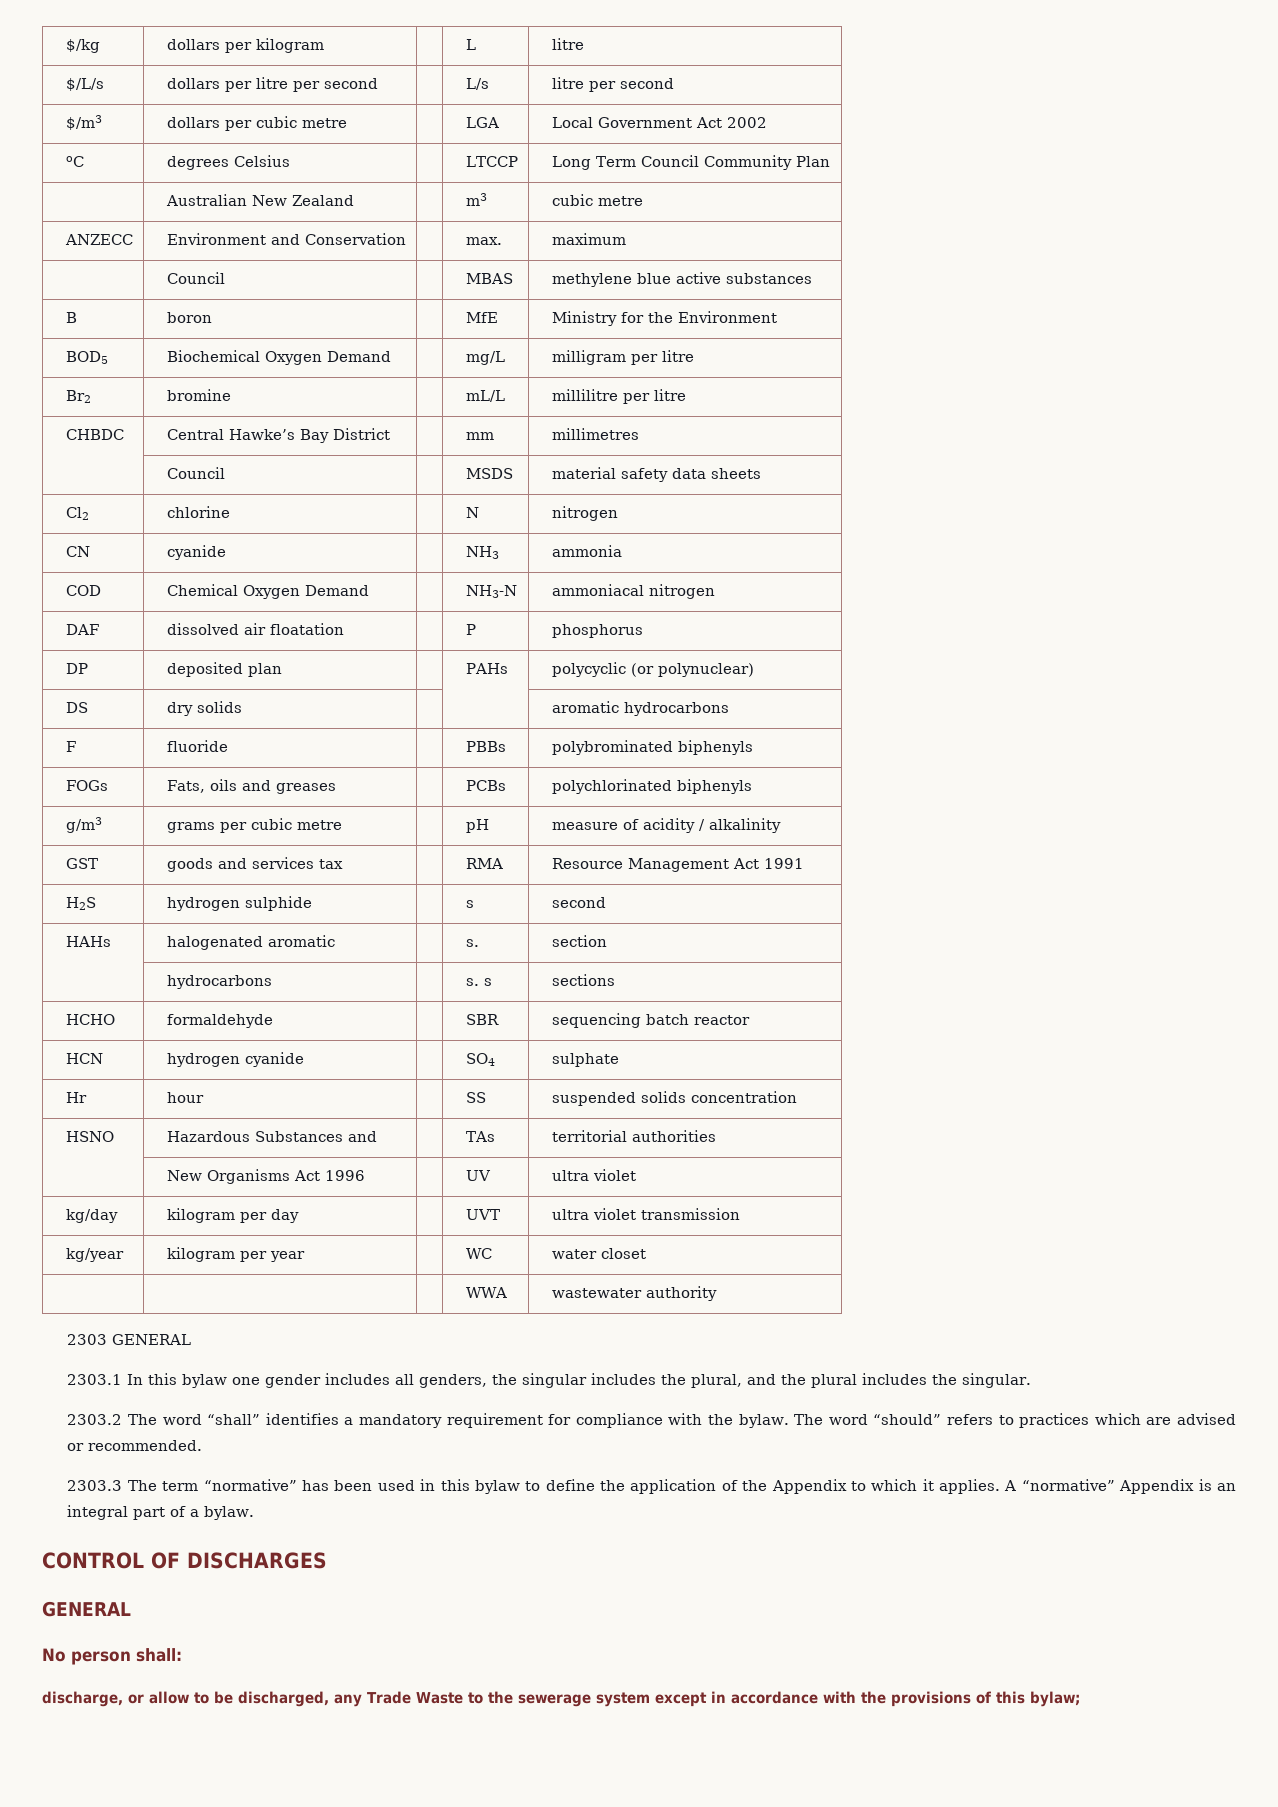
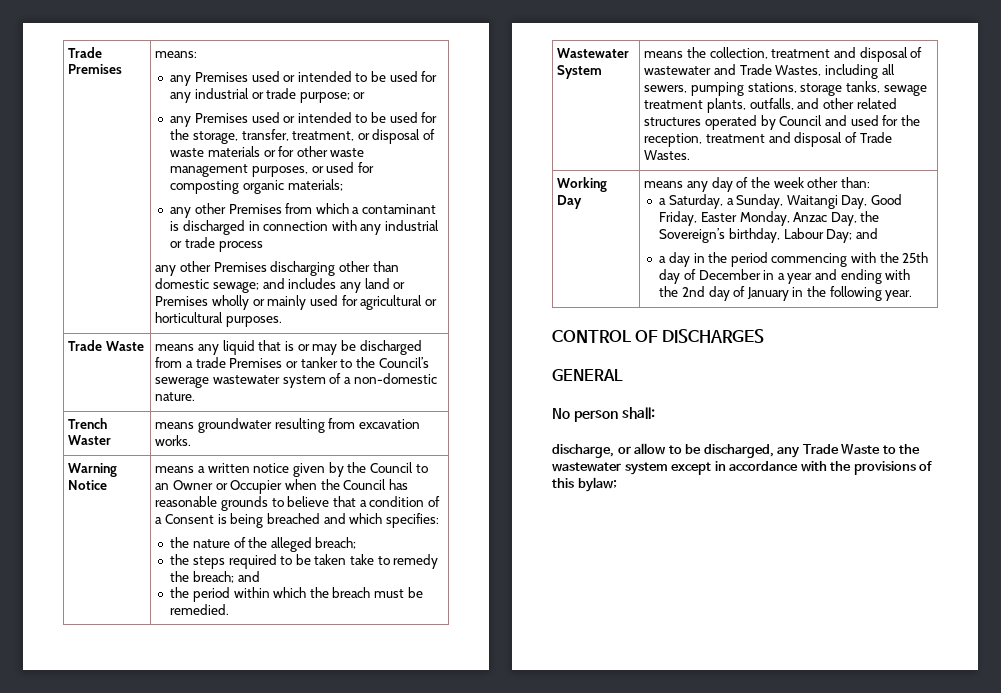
- $/kg | dollars per kilogram | | L | litre
- $/L/s | dollars per litre per second | | L/s | litre per second
- $/m3 | dollars per cubic metre | | LGA | Local Government Act 2002
- oC | degrees Celsius | | LTCCP | Long Term Council Community Plan
- | Australian New Zealand | | m3 | cubic metre
- ANZECC | Environment and Conservation | | max. | maximum
- | Council | | MBAS | methylene blue active substances
- B | boron | | MfE | Ministry for the Environment
- BOD5 | Biochemical Oxygen Demand | | mg/L | milligram per litre
- Br2 | bromine | | mL/L | millilitre per litre
- CHBDC | Central Hawke’s Bay District | | mm | millimetres
- | Council | | MSDS | material safety data sheets
- Cl2 | chlorine | | N | nitrogen
- CN | cyanide | | NH3 | ammonia
- COD | Chemical Oxygen Demand | | NH3-N | ammoniacal nitrogen
- DAF | dissolved air floatation | | P | phosphorus
- DP | deposited plan | | PAHs | polycyclic (or polynuclear)
- DS | dry solids | | | aromatic hydrocarbons
- F | fluoride | | PBBs | polybrominated biphenyls
- FOGs | Fats, oils and greases | | PCBs | polychlorinated biphenyls
- g/m3 | grams per cubic metre | | pH | measure of acidity / alkalinity
- GST | goods and services tax | | RMA | Resource Management Act 1991
- H2S | hydrogen sulphide | | s | second
- HAHs | halogenated aromatic | | s. | section
- | hydrocarbons | | s. s | sections
- HCHO | formaldehyde | | SBR | sequencing batch reactor
- HCN | hydrogen cyanide | | SO4 | sulphate
- Hr | hour | | SS | suspended solids concentration
- HSNO | Hazardous Substances and | | TAs | territorial authorities
- | New Organisms Act 1996 | | UV | ultra violet
- kg/day | kilogram per day | | UVT | ultra violet transmission
- kg/year | kilogram per year | | WC | water closet
- | | | WWA | wastewater authority
- 2303 GENERAL
- 2303.1 In this bylaw one gender includes all genders, the singular includes the plural, and the plural includes the singular.
- 2303.2 The word “shall” identifies a mandatory requirement for compliance with the bylaw. The word “should” refers to practices which are advised or recommended.
- 2303.3 The term “normative” has been used in this bylaw to define the application of the Appendix to which it applies. A “normative” Appendix is an integral part of a bylaw.
+ Trade Premises | means:
+ any Premises used or intended to be used for any industrial or trade purpose; or
+ any Premises used or intended to be used for the storage, transfer, treatment, or disposal of waste materials or for other waste management purposes, or used for composting organic materials;
+ any other Premises from which a contaminant is discharged in connection with any industrial or trade process
+ any other Premises discharging other than domestic sewage; and includes any land or Premises wholly or mainly used for agricultural or horticultural purposes.
+ Trade Waste | means any liquid that is or may be discharged from a trade Premises or tanker to the Council’s sewerage wastewater system of a non-domestic nature.
+ Trench Waster | means groundwater resulting from excavation works.
+ Warning Notice | means a written notice given by the Council to an Owner or Occupier when the Council has reasonable grounds to believe that a condition of a Consent is being breached and which specifies:
+ the nature of the alleged breach;
+ the steps required to be taken take to remedy the breach; and
+ the period within which the breach must be remedied.
+ Wastewater System | means the collection, treatment and disposal of wastewater and Trade Wastes, including all sewers, pumping stations, storage tanks, sewage treatment plants, outfalls, and other related structures operated by Council and used for the reception, treatment and disposal of Trade Wastes.
+ Working Day | means any day of the week other than:
+ a Saturday, a Sunday, Waitangi Day, Good Friday, Easter Monday, Anzac Day, the Sovereign’s birthday, Labour Day; and
+ a day in the period commencing with the 25th day of December in a year and ending with the 2nd day of January in the following year.
- discharge, or allow to be discharged, any Trade Waste to the sewerage system except in accordance with the provisions of this bylaw;
+ discharge, or allow to be discharged, any Trade Waste to the wastewater system except in accordance with the provisions of this bylaw;

